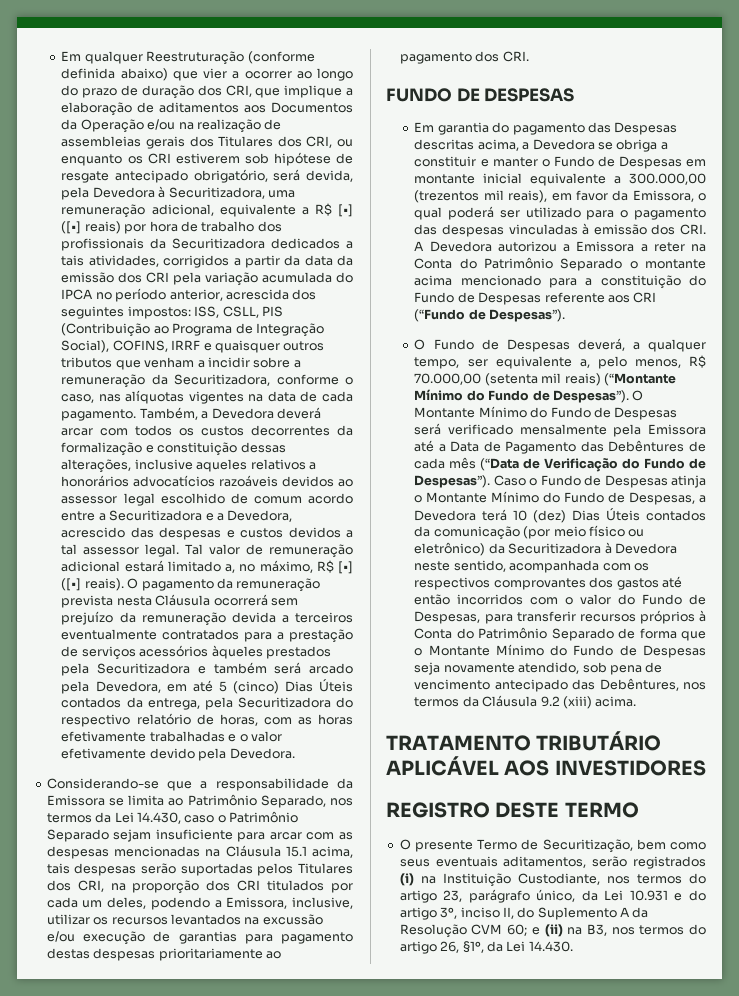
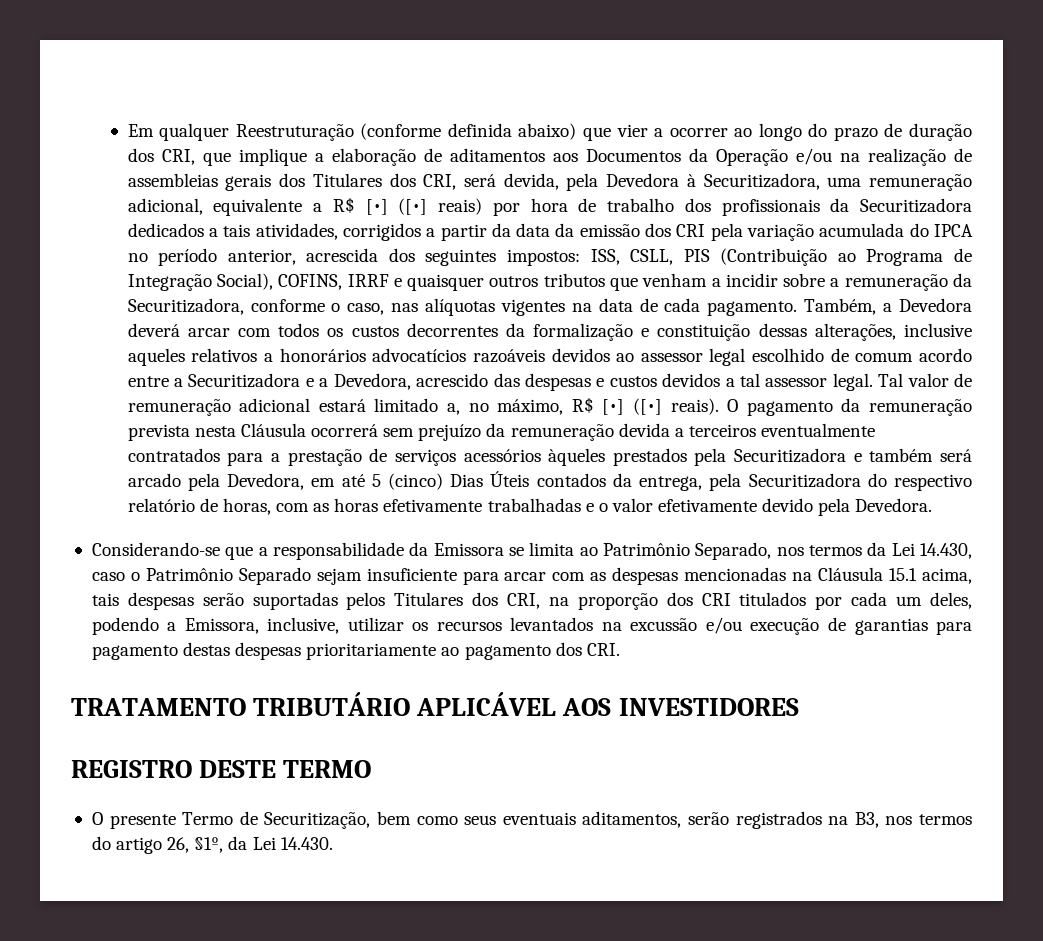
- Em qualquer Reestruturação (conforme definida abaixo) que vier a ocorrer ao longo do prazo de duração dos CRI, que implique a elaboração de aditamentos aos Documentos da Operação e/ou na realização de assembleias gerais dos Titulares dos CRI, ou enquanto os CRI estiverem sob hipótese de resgate antecipado obrigatório, será devida, pela Devedora à Securitizadora, uma remuneração adicional, equivalente a R$ [•] ([•] reais) por hora de trabalho dos profissionais da Securitizadora dedicados a tais atividades, corrigidos a partir da data da emissão dos CRI pela variação acumulada do IPCA no período anterior, acrescida dos seguintes impostos:
+ Em qualquer Reestruturação (conforme definida abaixo) que vier a ocorrer ao longo do prazo de duração dos CRI, que implique a elaboração de aditamentos aos Documentos da Operação e/ou na realização de assembleias gerais dos Titulares dos CRI, será devida, pela Devedora à Securitizadora, uma remuneração adicional, equivalente a R$ [•] ([•] reais) por hora de trabalho dos profissionais da Securitizadora dedicados a tais atividades, corrigidos a partir da data da emissão dos CRI pela variação acumulada do IPCA no período anterior, acrescida dos seguintes impostos:
- FUNDO DE DESPESAS
- Em garantia do pagamento das Despesas descritas acima, a Devedora se obriga a constituir e manter o Fundo de Despesas em montante inicial equivalente a 300.000,00 (trezentos mil reais), em favor da Emissora, o qual poderá ser utilizado para o pagamento das despesas vinculadas à emissão dos CRI. A Devedora autorizou a Emissora a reter na Conta do Patrimônio Separado o montante acima mencionado para a constituição do Fundo de Despesas referente aos CRI (“Fundo de Despesas”).
- O Fundo de Despesas deverá, a qualquer tempo, ser equivalente a, pelo menos, R$ 70.000,00 (setenta mil reais) (“Montante Mínimo do Fundo de Despesas”). O Montante Mínimo do Fundo de Despesas será verificado mensalmente pela Emissora até a Data de Pagamento das Debêntures de cada mês (“Data de Verificação do Fundo de Despesas”). Caso o Fundo de Despesas atinja o Montante Mínimo do Fundo de Despesas, a Devedora terá 10 (dez) Dias Úteis contados da comunicação (por meio físico ou eletrônico) da Securitizadora à Devedora neste sentido, acompanhada com os respectivos comprovantes dos gastos até então incorridos com o valor do Fundo de Despesas, para transferir recursos próprios à Conta do Patrimônio Separado de forma que o Montante Mínimo do Fundo de Despesas seja novamente atendido, sob pena de vencimento antecipado das Debêntures, nos termos da Cláusula 9.2 (xiii) acima.
- O presente Termo de Securitização, bem como seus eventuais aditamentos, serão registrados (i) na Instituição Custodiante, nos termos do artigo 23, parágrafo único, da Lei 10.931 e do artigo 3º, inciso II, do Suplemento A da Resolução CVM 60; e (ii) na B3, nos termos do artigo 26, §1º, da Lei 14.430.
+ O presente Termo de Securitização, bem como seus eventuais aditamentos, serão registrados na B3, nos termos do artigo 26, §1º, da Lei 14.430.

